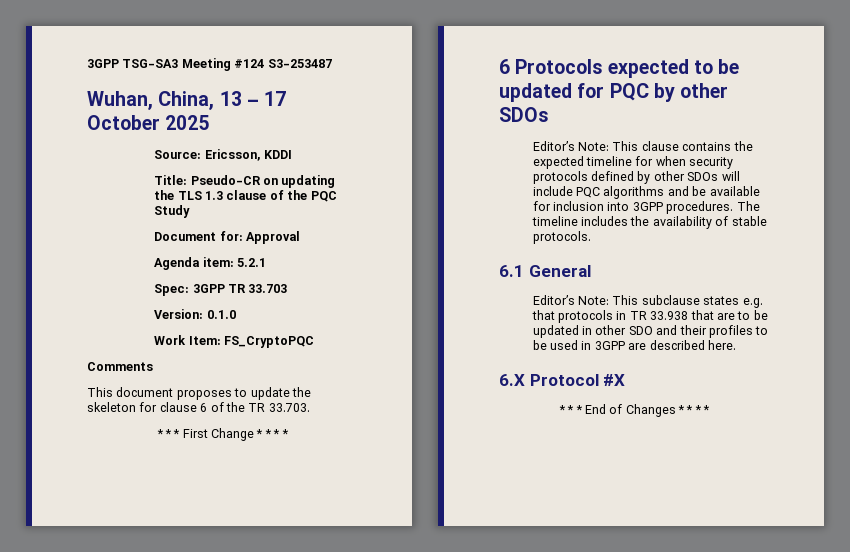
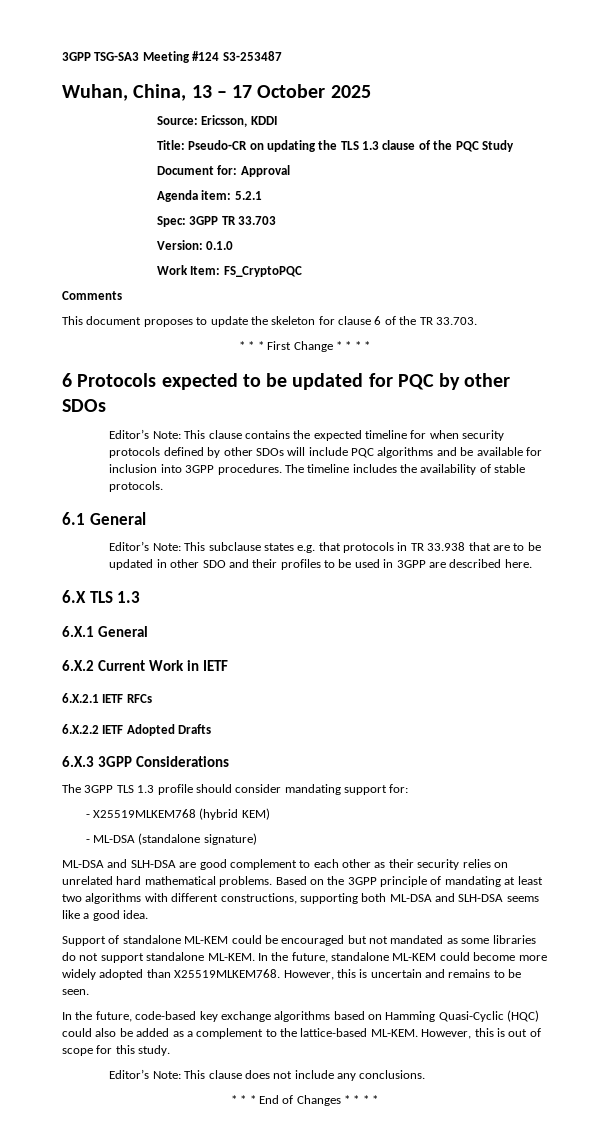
- 6.X Protocol #X
+ 6.X TLS 1.3
+ 6.X.1 General
+ 6.X.2 Current Work in IETF
+ 6.X.2.1 IETF RFCs
+ 6.X.2.2 IETF Adopted Drafts
+ 6.X.3 3GPP Considerations
+ The 3GPP TLS 1.3 profile should consider mandating support for:
+ - X25519MLKEM768 (hybrid KEM)
+ - ML-DSA (standalone signature)
+ ML-DSA and SLH-DSA are good complement to each other as their security relies on unrelated hard mathematical problems. Based on the 3GPP principle of mandating at least two algorithms with different constructions, supporting both ML-DSA and SLH-DSA seems like a good idea.
+ Support of standalone ML-KEM could be encouraged but not mandated as some libraries do not support standalone ML-KEM. In the future, standalone ML-KEM could become more widely adopted than X25519MLKEM768. However, this is uncertain and remains to be seen.
+ In the future, code-based key exchange algorithms based on Hamming Quasi-Cyclic (HQC) could also be added as a complement to the lattice-based ML-KEM. However, this is out of scope for this study.
+ Editor’s Note: This clause does not include any conclusions.

